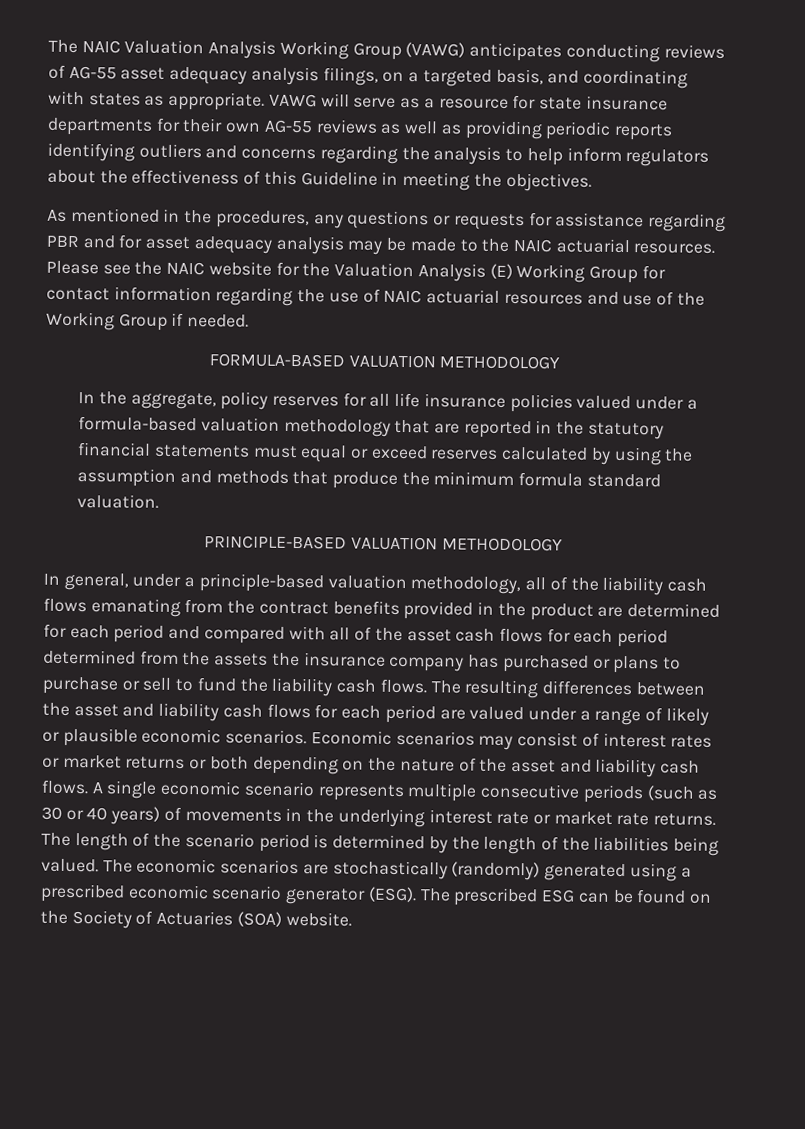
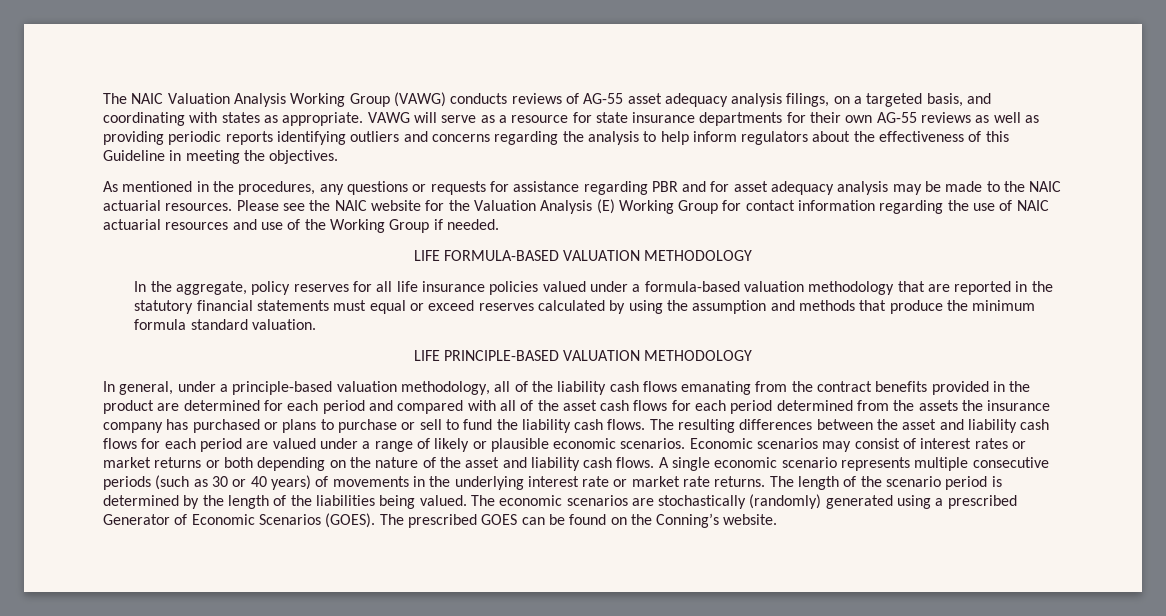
- The NAIC Valuation Analysis Working Group (VAWG) anticipates conducting reviews of AG-55 asset adequacy analysis filings, on a targeted basis, and coordinating with states as appropriate.
+ The NAIC Valuation Analysis Working Group (VAWG) conducts reviews of AG-55 asset adequacy analysis filings, on a targeted basis, and coordinating with states as appropriate.
- FORMULA-BASED VALUATION METHODOLOGY
+ LIFE FORMULA-BASED VALUATION METHODOLOGY
- PRINCIPLE-BASED VALUATION METHODOLOGY
+ LIFE PRINCIPLE-BASED VALUATION METHODOLOGY
- The economic scenarios are stochastically (randomly) generated using a prescribed economic scenario generator (ESG).
+ The economic scenarios are stochastically (randomly) generated using a prescribed Generator of Economic Scenarios (GOES).
- The prescribed ESG can be found on the Society of Actuaries (SOA) website.
+ The prescribed GOES can be found on the Conning’s website.

